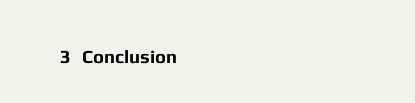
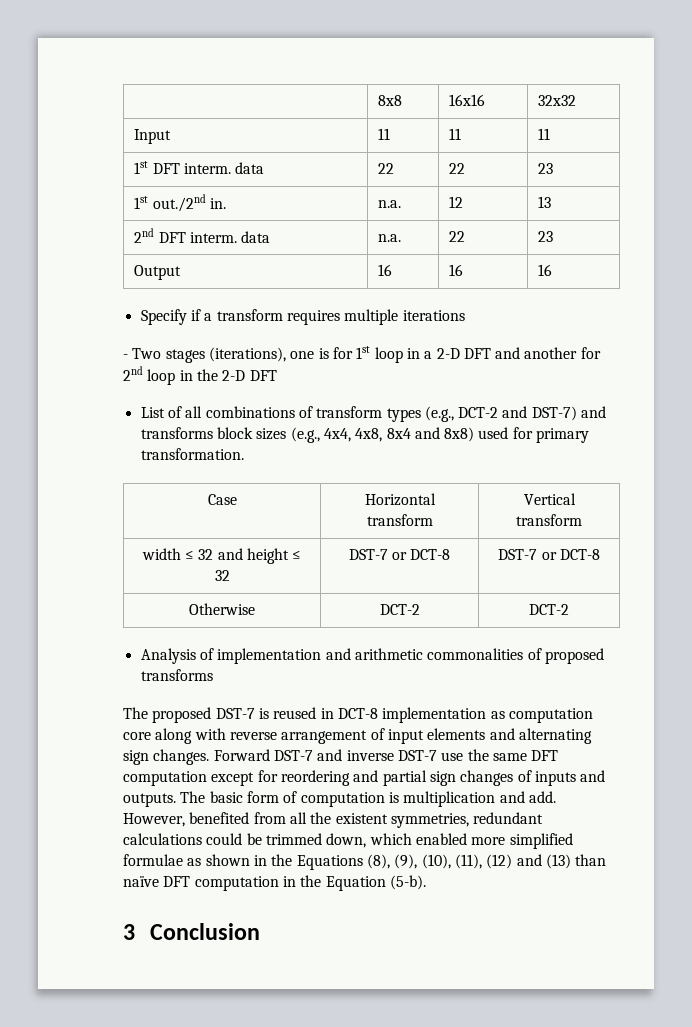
+ | 8x8 | 16x16 | 32x32
+ Input | 11 | 11 | 11
+ 1st DFT interm. data | 22 | 22 | 23
+ 1st out./2nd in. | n.a. | 12 | 13
+ 2nd DFT interm. data | n.a. | 22 | 23
+ Output | 16 | 16 | 16
+ Specify if a transform requires multiple iterations
+ - Two stages (iterations), one is for 1st loop in a 2-D DFT and another for 2nd loop in the 2-D DFT
+ List of all combinations of transform types (e.g., DCT-2 and DST-7) and transforms block sizes (e.g., 4x4, 4x8, 8x4 and 8x8) used for primary transformation.
+ Case | Horizontal transform | Vertical transform
+ width ≤ 32 and height ≤ 32 | DST-7 or DCT-8 | DST-7 or DCT-8
+ Otherwise | DCT-2 | DCT-2
+ Analysis of implementation and arithmetic commonalities of proposed transforms
+ The proposed DST-7 is reused in DCT-8 implementation as computation core along with reverse arrangement of input elements and alternating sign changes. Forward DST-7 and inverse DST-7 use the same DFT computation except for reordering and partial sign changes of inputs and outputs. The basic form of computation is multiplication and add. However, benefited from all the existent symmetries, redundant calculations could be trimmed down, which enabled more simplified formulae as shown in the Equations (8), (9), (10), (11), (12) and (13) than naïve DFT computation in the Equation (5-b).

